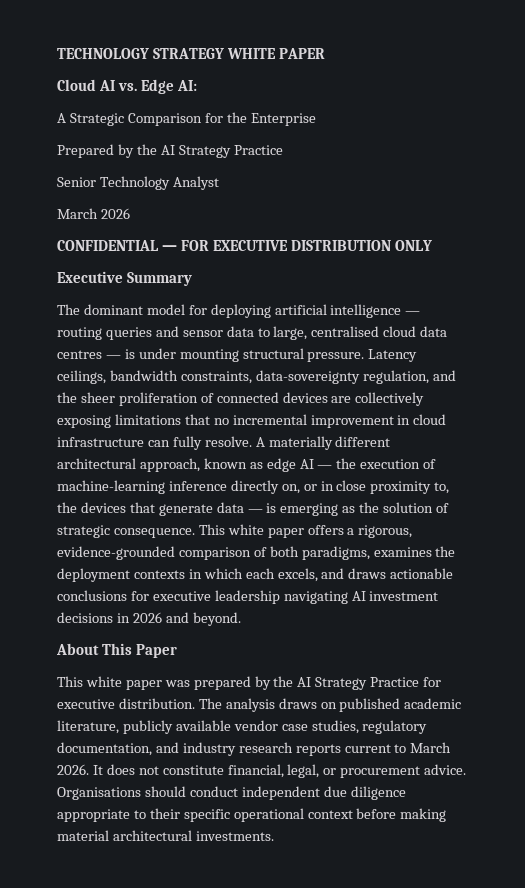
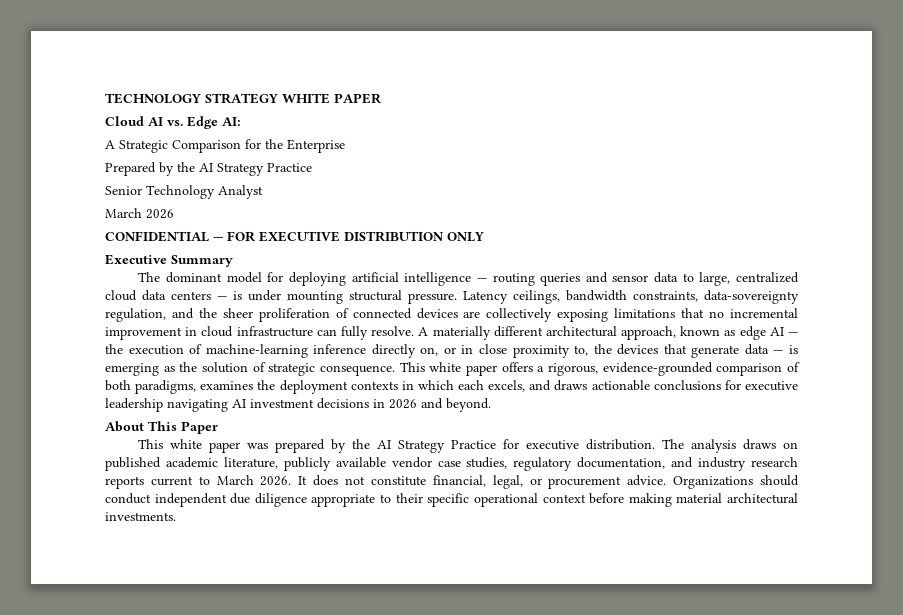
- The dominant model for deploying artificial intelligence — routing queries and sensor data to large, centralised cloud data centres — is under mounting structural pressure.
+ The dominant model for deploying artificial intelligence — routing queries and sensor data to large, centralized cloud data centers — is under mounting structural pressure.
- Organisations should conduct independent due diligence appropriate to their specific operational context before making material architectural investments.
+ Organizations should conduct independent due diligence appropriate to their specific operational context before making material architectural investments.

